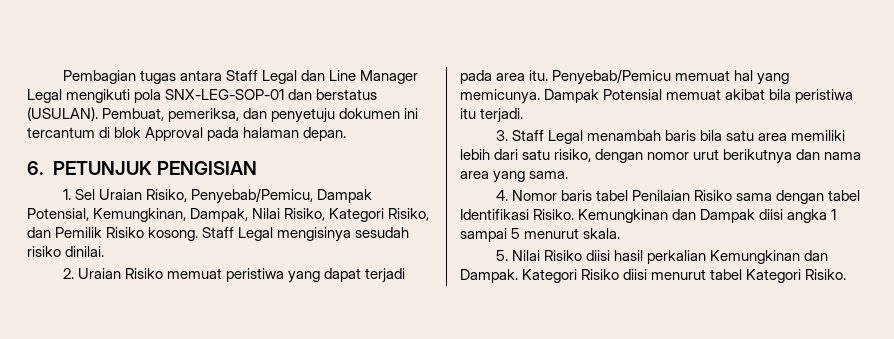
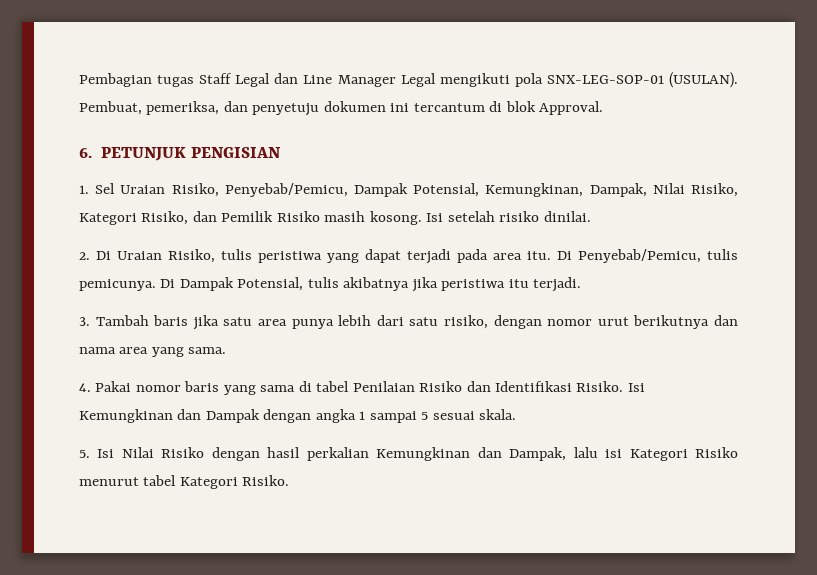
- Pembagian tugas antara Staff Legal dan Line Manager Legal mengikuti pola SNX-LEG-SOP-01 dan berstatus (USULAN).
+ Pembagian tugas Staff Legal dan Line Manager Legal mengikuti pola SNX-LEG-SOP-01 (USULAN).
- Pembuat, pemeriksa, dan penyetuju dokumen ini tercantum di blok Approval pada halaman depan.
+ Pembuat, pemeriksa, dan penyetuju dokumen ini tercantum di blok Approval.
- 1. Sel Uraian Risiko, Penyebab/Pemicu, Dampak Potensial, Kemungkinan, Dampak, Nilai Risiko, Kategori Risiko, dan Pemilik Risiko kosong. Staff Legal mengisinya sesudah risiko dinilai.
+ 1. Sel Uraian Risiko, Penyebab/Pemicu, Dampak Potensial, Kemungkinan, Dampak, Nilai Risiko, Kategori Risiko, dan Pemilik Risiko masih kosong. Isi setelah risiko dinilai.
- 2. Uraian Risiko memuat peristiwa yang dapat terjadi pada area itu.
+ 2. Di Uraian Risiko, tulis peristiwa yang dapat terjadi pada area itu.
- Penyebab/Pemicu memuat hal yang memicunya. Dampak Potensial memuat akibat bila peristiwa itu terjadi.
+ Di Penyebab/Pemicu, tulis pemicunya. Di Dampak Potensial, tulis akibatnya jika peristiwa itu terjadi.
- 3. Staff Legal menambah baris bila satu area memiliki lebih dari satu risiko, dengan nomor urut berikutnya dan nama area yang sama.
+ 3. Tambah baris jika satu area punya lebih dari satu risiko, dengan nomor urut berikutnya dan nama area yang sama.
- 4. Nomor baris tabel Penilaian Risiko sama dengan tabel Identifikasi Risiko.
+ 4. Pakai nomor baris yang sama di tabel Penilaian Risiko dan Identifikasi Risiko.
- Kemungkinan dan Dampak diisi angka 1 sampai 5 menurut skala.
+ Isi Kemungkinan dan Dampak dengan angka 1 sampai 5 sesuai skala.
- 5. Nilai Risiko diisi hasil perkalian Kemungkinan dan Dampak. Kategori Risiko diisi menurut tabel Kategori Risiko.
+ 5. Isi Nilai Risiko dengan hasil perkalian Kemungkinan dan Dampak, lalu isi Kategori Risiko menurut tabel Kategori Risiko.

